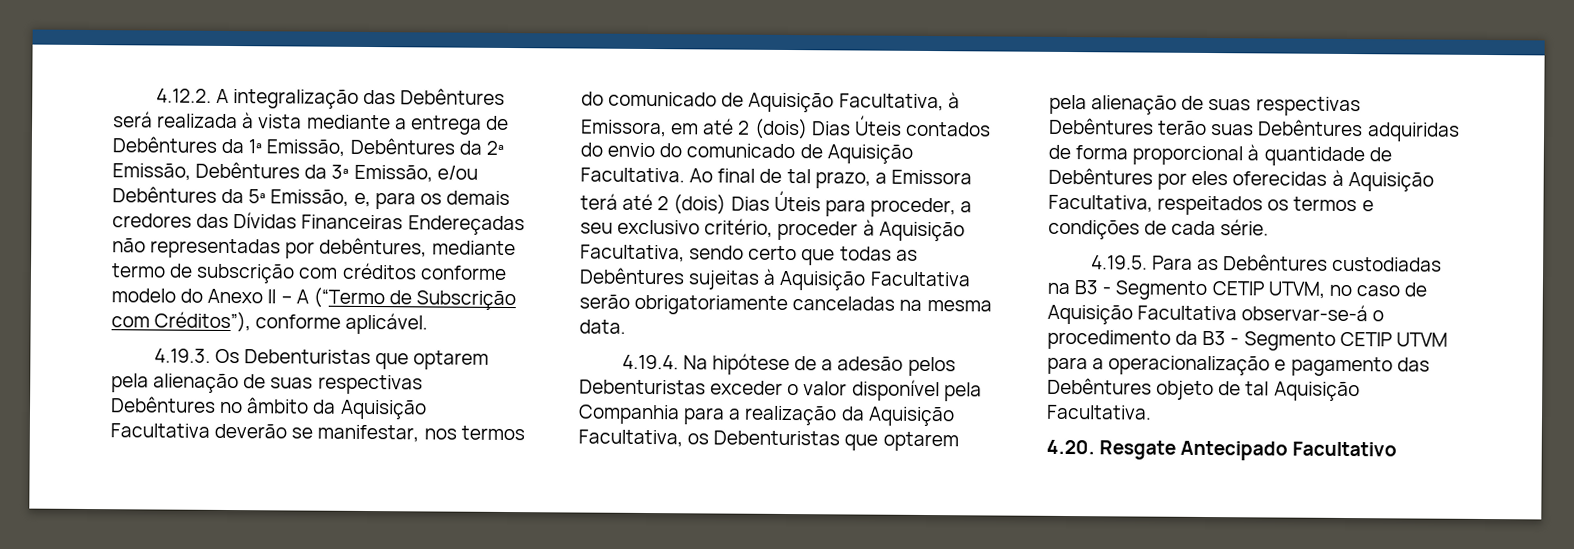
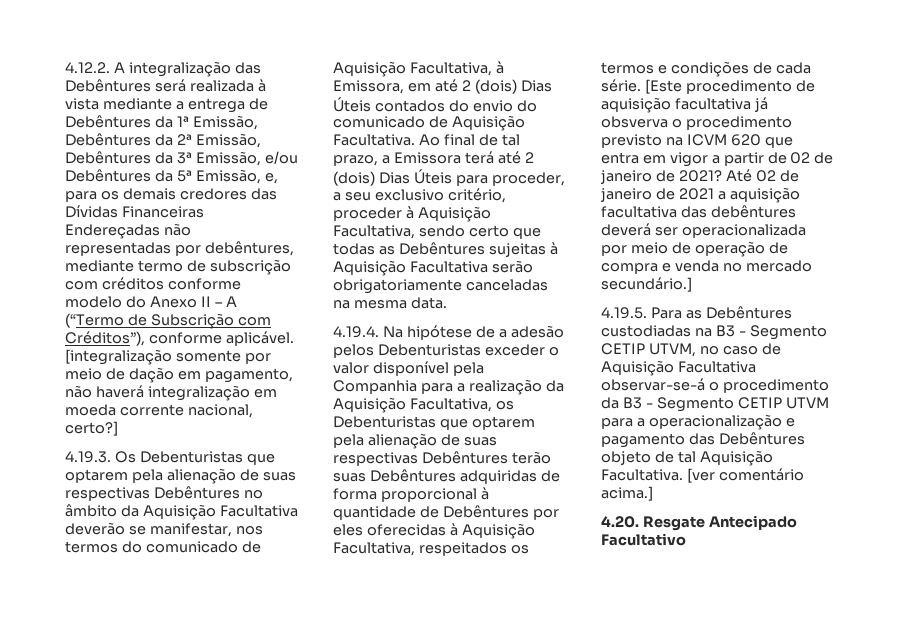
+ [integralização somente por meio de dação em pagamento, não haverá integralização em moeda corrente nacional, certo?]
+ [Este procedimento de aquisição facultativa já obsverva o procedimento previsto na ICVM 620 que entra em vigor a partir de 02 de janeiro de 2021? Até 02 de janeiro de 2021 a aquisição facultativa das debêntures deverá ser operacionalizada por meio de operação de compra e venda no mercado secundário.]
+ [ver comentário acima.]

